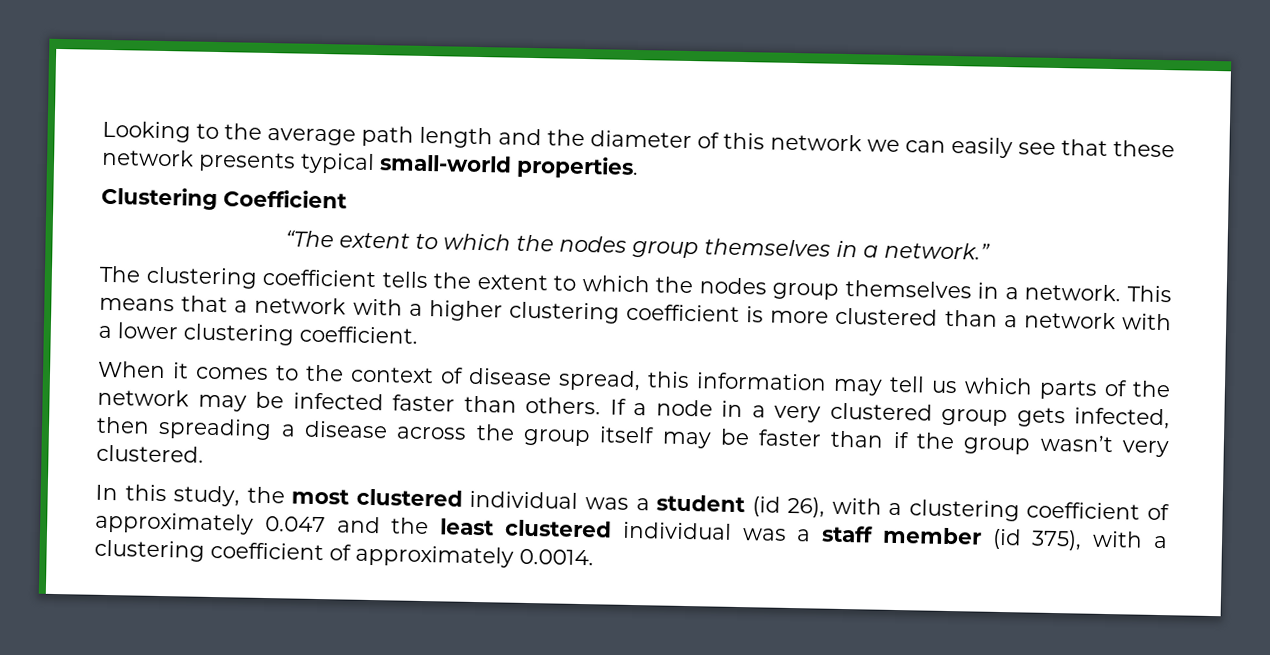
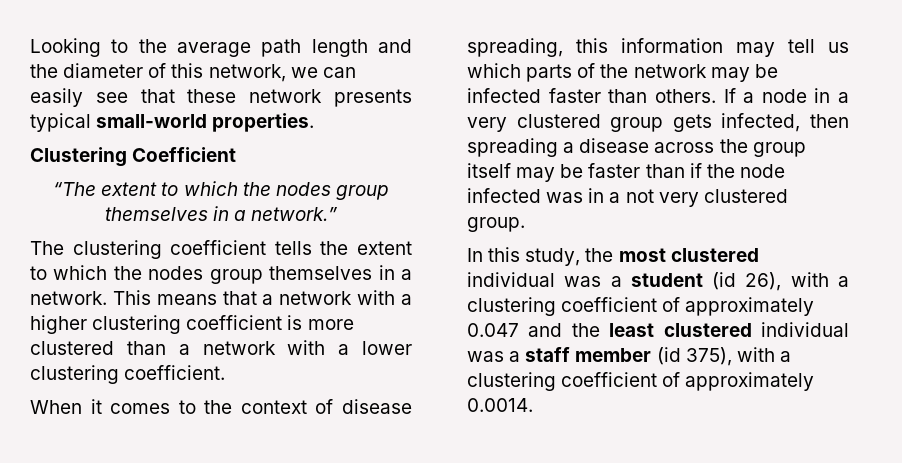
- Looking to the average path length and the diameter of this network we can easily see that these network presents typical small-world properties.
+ Looking to the average path length and the diameter of this network, we can easily see that these network presents typical small-world properties.
- When it comes to the context of disease spread, this information may tell us which parts of the network may be infected faster than others.
+ When it comes to the context of disease spreading, this information may tell us which parts of the network may be infected faster than others.
- If a node in a very clustered group gets infected, then spreading a disease across the group itself may be faster than if the group wasn’t very clustered.
+ If a node in a very clustered group gets infected, then spreading a disease across the group itself may be faster than if the node infected was in a not very clustered group.

